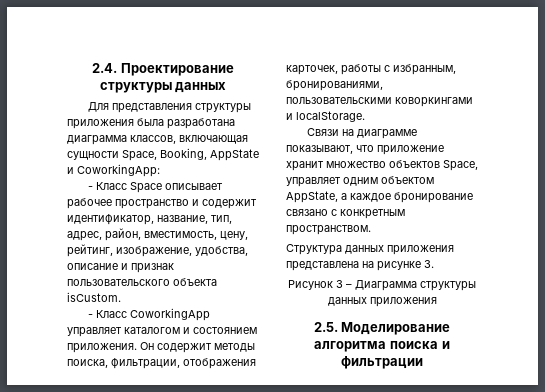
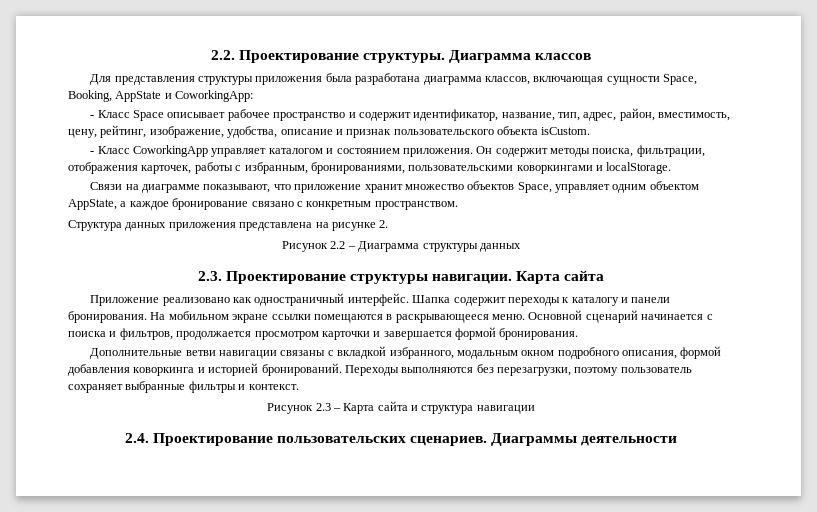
- 2.4. Проектирование структуры данных
+ 2.2. Проектирование структуры. Диаграмма классов
- Структура данных приложения представлена на рисунке 3.
- Рисунок 3 – Диаграмма структуры данных приложения
- 2.5. Моделирование алгоритма поиска и фильтрации
+ Структура данных приложения представлена на рисунке 2.
+ Рисунок 2.2 – Диаграмма структуры данных
+ 2.3. Проектирование структуры навигации. Карта сайта
+ Приложение реализовано как одностраничный интерфейс. Шапка содержит переходы к каталогу и панели бронирования. На мобильном экране ссылки помещаются в раскрывающееся меню. Основной сценарий начинается с поиска и фильтров, продолжается просмотром карточки и завершается формой бронирования.
+ Дополнительные ветви навигации связаны с вкладкой избранного, модальным окном подробного описания, формой добавления коворкинга и историей бронирований. Переходы выполняются без перезагрузки, поэтому пользователь сохраняет выбранные фильтры и контекст.
+ Рисунок 2.3 – Карта сайта и структура навигации
+ 2.4. Проектирование пользовательских сценариев. Диаграммы деятельности

